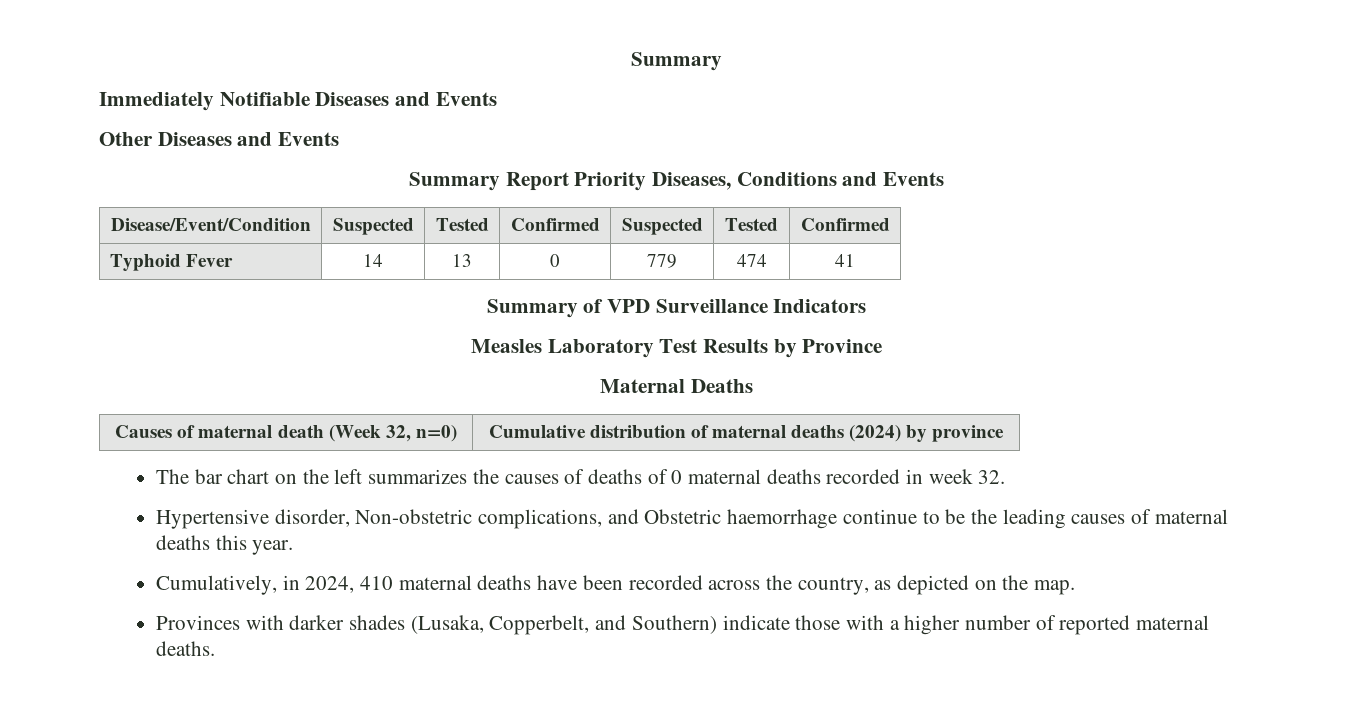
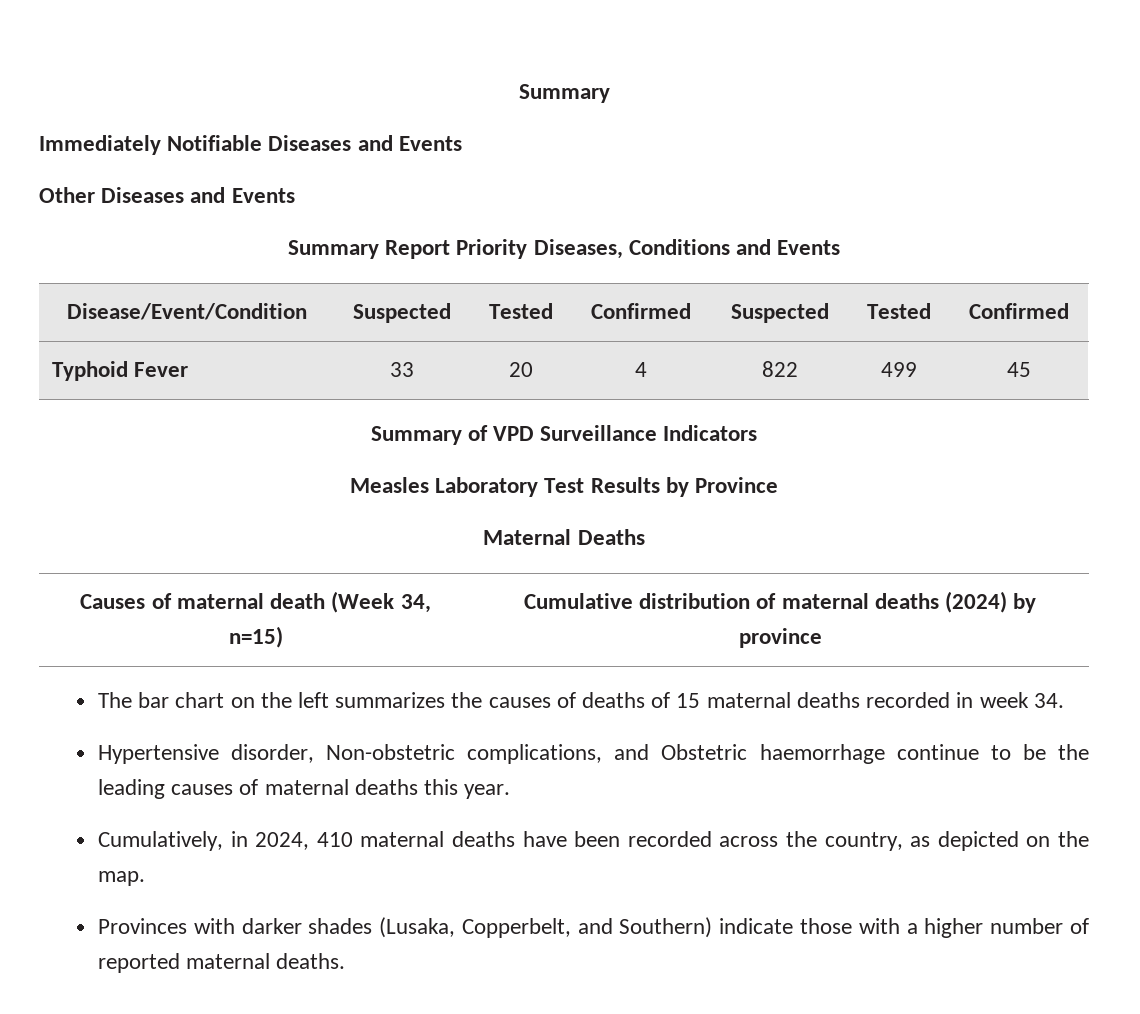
- Typhoid Fever | 14 | 13 | 0 | 779 | 474 | 41
+ Typhoid Fever | 33 | 20 | 4 | 822 | 499 | 45
- Causes of maternal death (Week 32, n=0) | Cumulative distribution of maternal deaths (2024) by province
+ Causes of maternal death (Week 34, n=15) | Cumulative distribution of maternal deaths (2024) by province
- The bar chart on the left summarizes the causes of deaths of 0 maternal deaths recorded in week 32.
+ The bar chart on the left summarizes the causes of deaths of 15 maternal deaths recorded in week 34.

